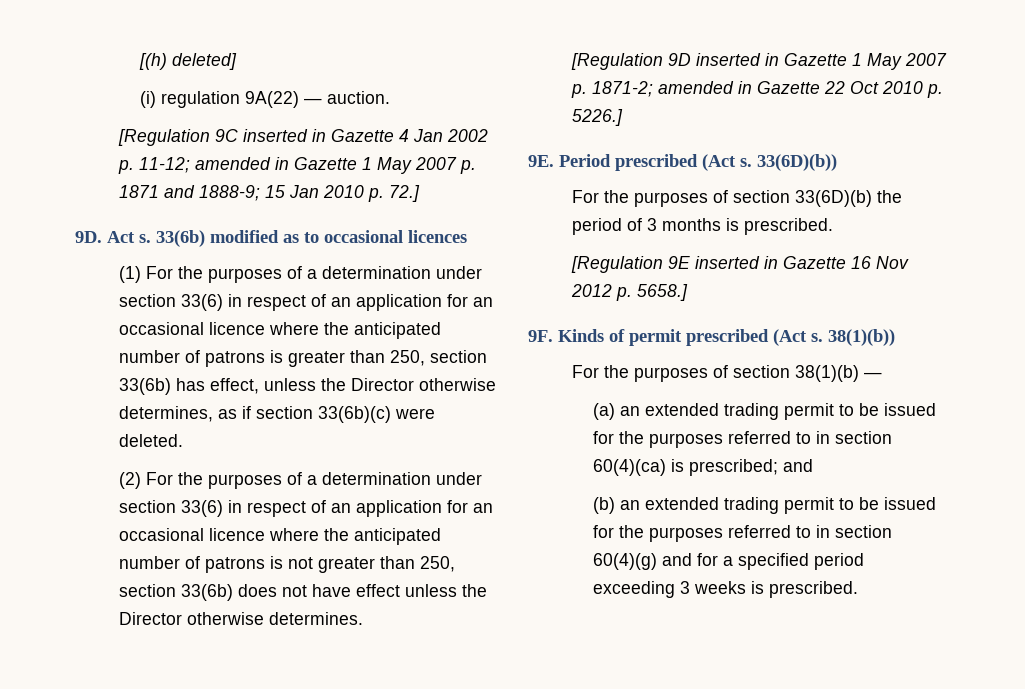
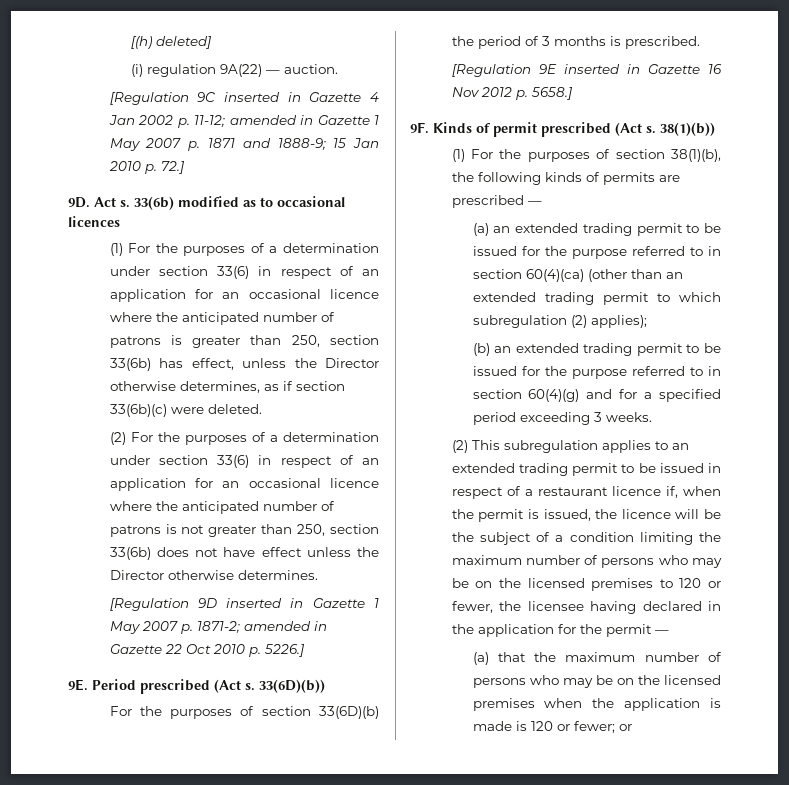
- For the purposes of section 38(1)(b) —
+ (1) For the purposes of section 38(1)(b), the following kinds of permits are prescribed —
- (a) an extended trading permit to be issued for the purposes referred to in section 60(4)(ca) is prescribed; and
+ (a) an extended trading permit to be issued for the purpose referred to in section 60(4)(ca) (other than an extended trading permit to which subregulation (2) applies);
- (b) an extended trading permit to be issued for the purposes referred to in section 60(4)(g) and for a specified period exceeding 3 weeks is prescribed.
+ (b) an extended trading permit to be issued for the purpose referred to in section 60(4)(g) and for a specified period exceeding 3 weeks.
+ (2) This subregulation applies to an extended trading permit to be issued in respect of a restaurant licence if, when the permit is issued, the licence will be the subject of a condition limiting the maximum number of persons who may be on the licensed premises to 120 or fewer, the licensee having declared in the application for the permit —
+ (a) that the maximum number of persons who may be on the licensed premises when the application is made is 120 or fewer; or

